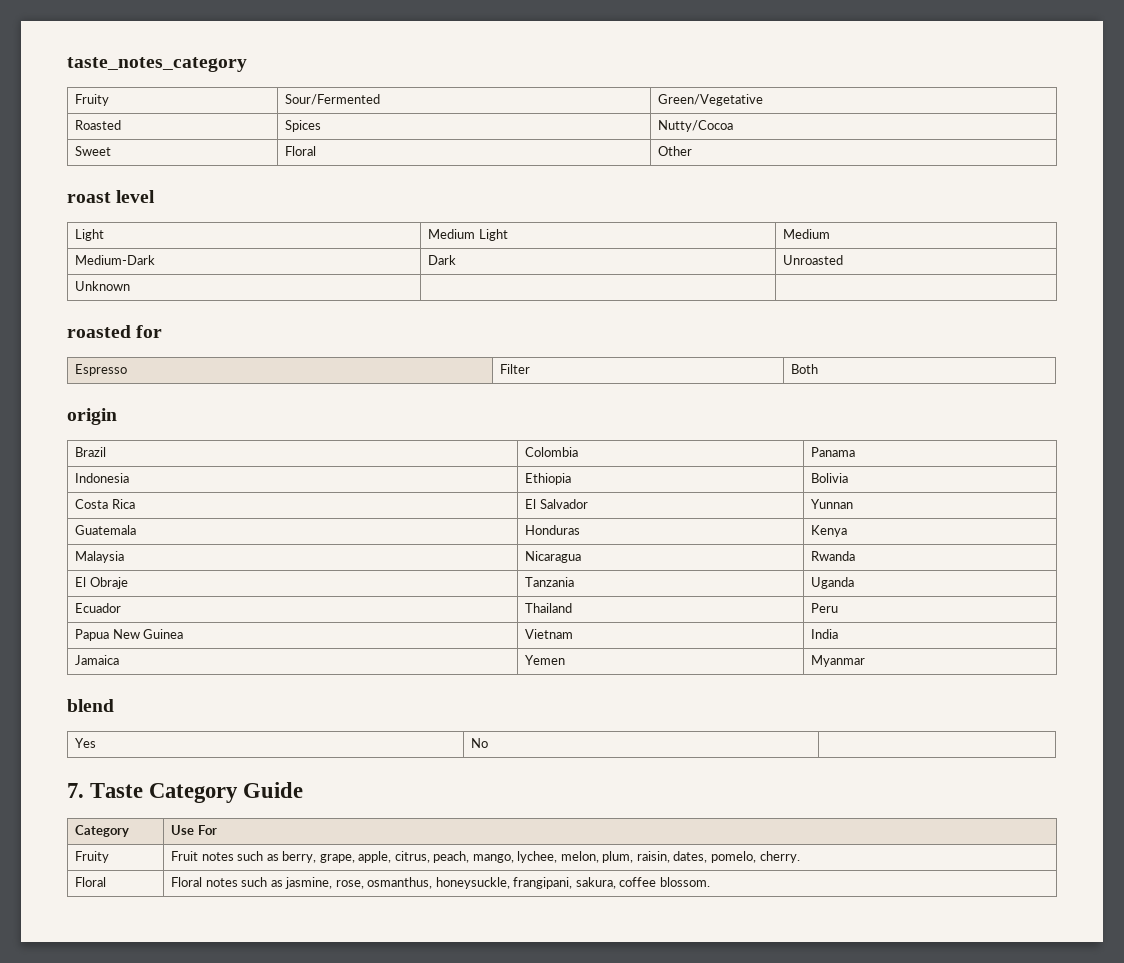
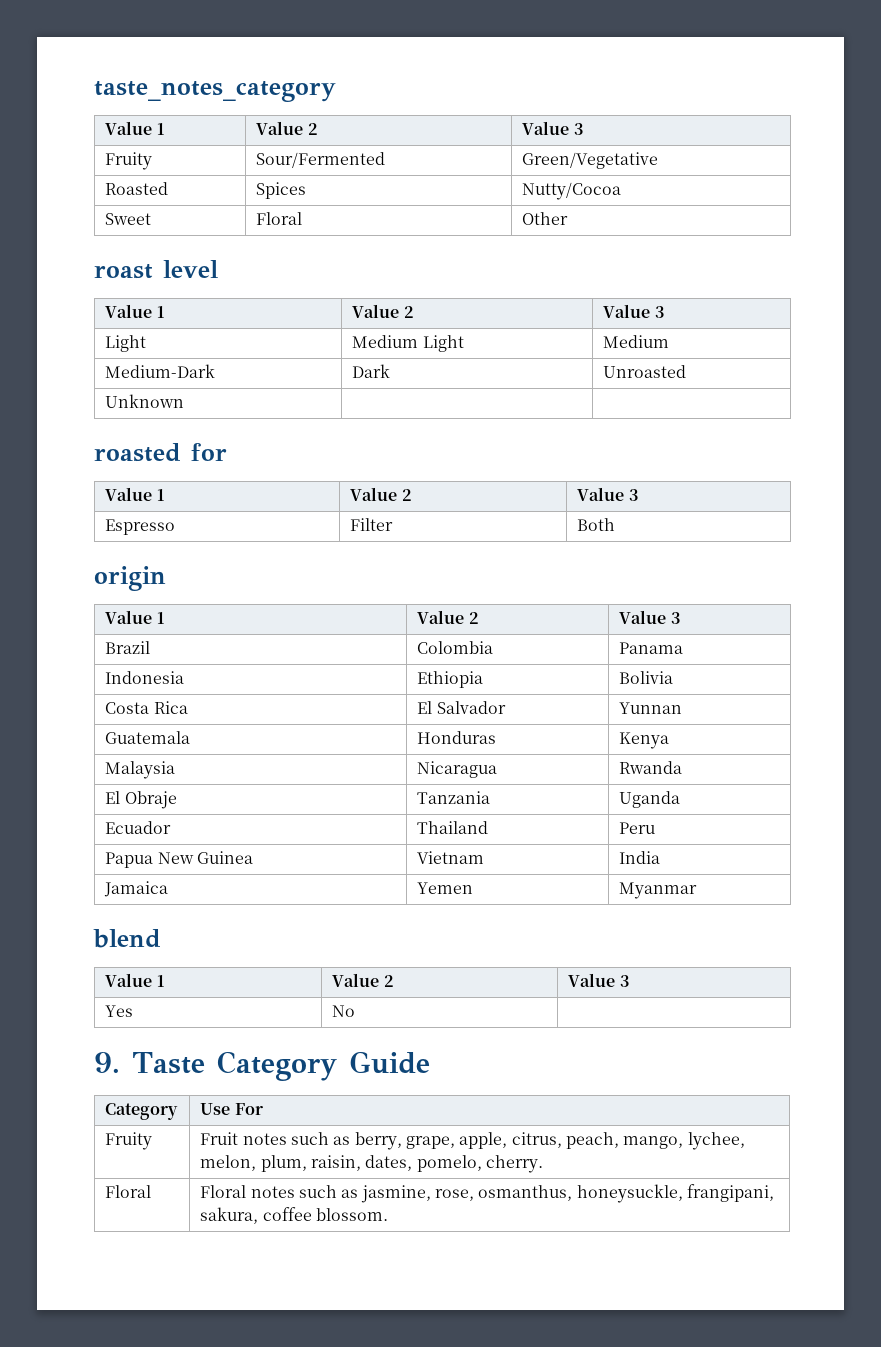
  taste_notes_category
+ Value 1 | Value 2 | Value 3
  roast level
+ Value 1 | Value 2 | Value 3
  roasted for
+ Value 1 | Value 2 | Value 3
  Espresso | Filter | Both
  origin
+ Value 1 | Value 2 | Value 3
  blend
+ Value 1 | Value 2 | Value 3
- 7. Taste Category Guide
+ 9. Taste Category Guide

